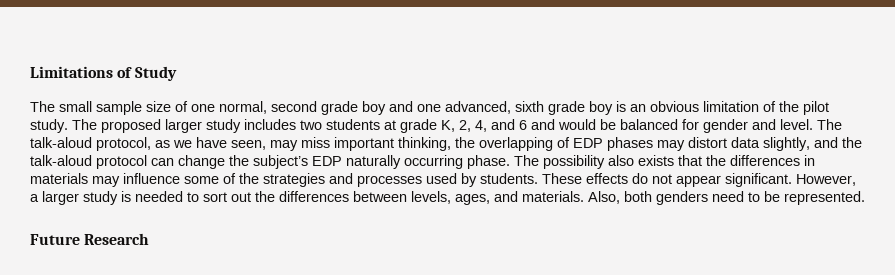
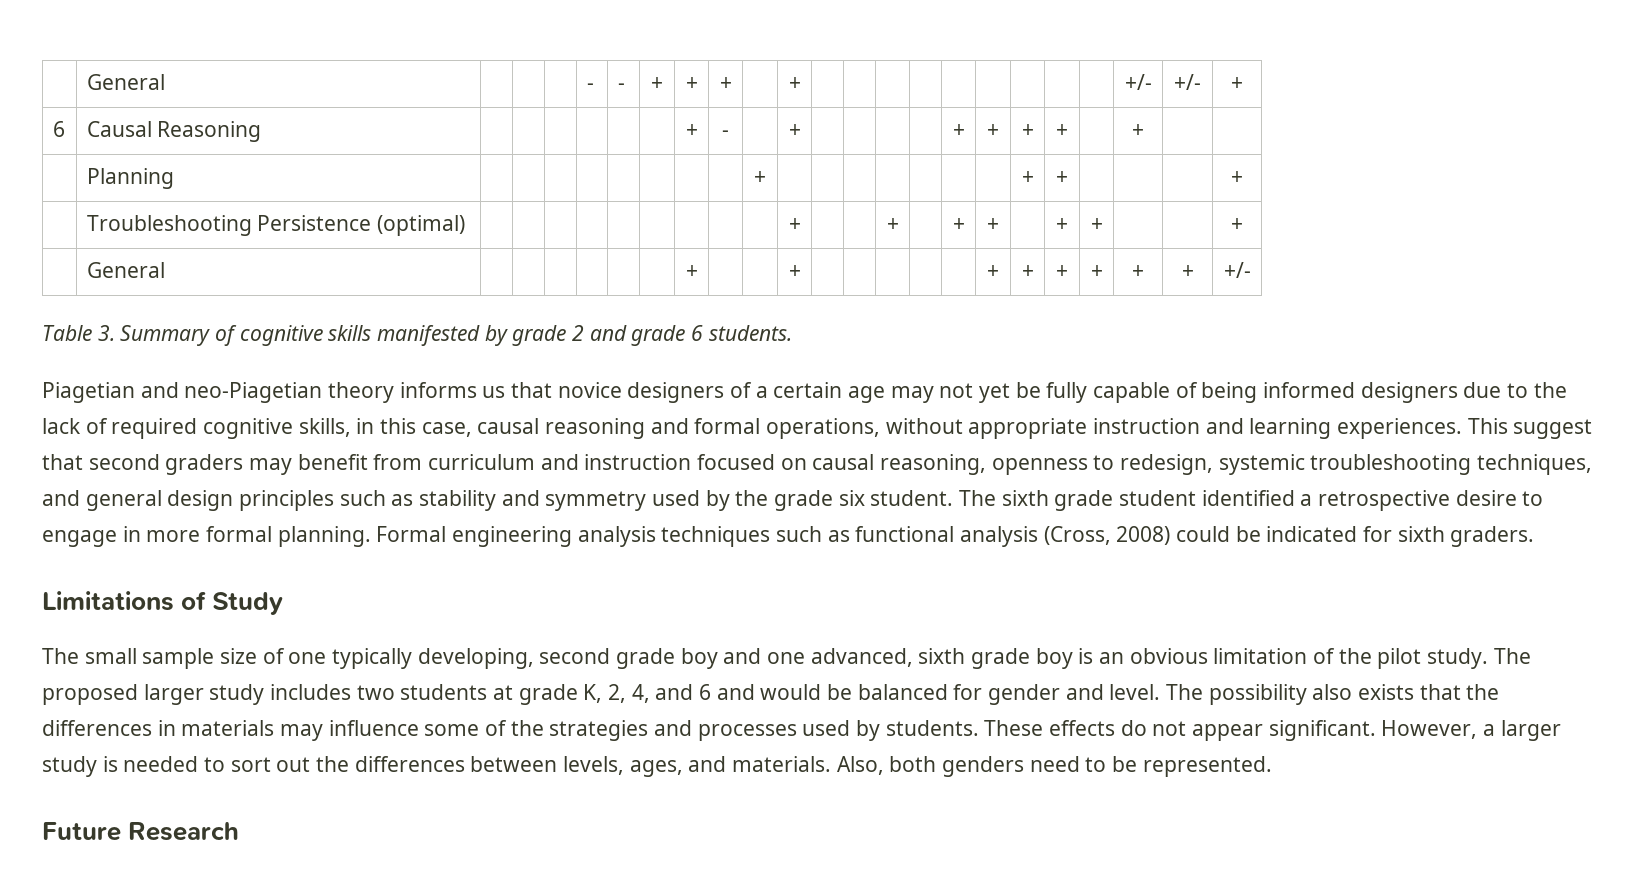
+ | General | | | | - | - | + | + | + | | + | | | | | | | | | | +/- | +/- | +
+ 6 | Causal Reasoning | | | | | | | + | - | | + | | | | | + | + | + | + | | + | |
+ | Planning | | | | | | | | | + | | | | | | | | + | + | | | | +
+ | Troubleshooting Persistence (optimal) | | | | | | | | | | + | | | + | | + | + | | + | + | | | +
+ | General | | | | | | | + | | | + | | | | | | + | + | + | + | + | + | +/-
+ Table 3. Summary of cognitive skills manifested by grade 2 and grade 6 students.
+ Piagetian and neo-Piagetian theory informs us that novice designers of a certain age may not yet be fully capable of being informed designers due to the lack of required cognitive skills, in this case, causal reasoning and formal operations, without appropriate instruction and learning experiences. This suggest that second graders may benefit from curriculum and instruction focused on causal reasoning, openness to redesign, systemic troubleshooting techniques, and general design principles such as stability and symmetry used by the grade six student. The sixth grade student identified a retrospective desire to engage in more formal planning. Formal engineering analysis techniques such as functional analysis (Cross, 2008) could be indicated for sixth graders.
- The small sample size of one normal, second grade boy and one advanced, sixth grade boy is an obvious limitation of the pilot study.
+ The small sample size of one typically developing, second grade boy and one advanced, sixth grade boy is an obvious limitation of the pilot study.
- The talk-aloud protocol, as we have seen, may miss important thinking, the overlapping of EDP phases may distort data slightly, and the talk-aloud protocol can change the subject’s EDP naturally occurring phase. The possibility also exists that the differences in materials may influence some of the strategies and processes used by students.
+ The possibility also exists that the differences in materials may influence some of the strategies and processes used by students.

